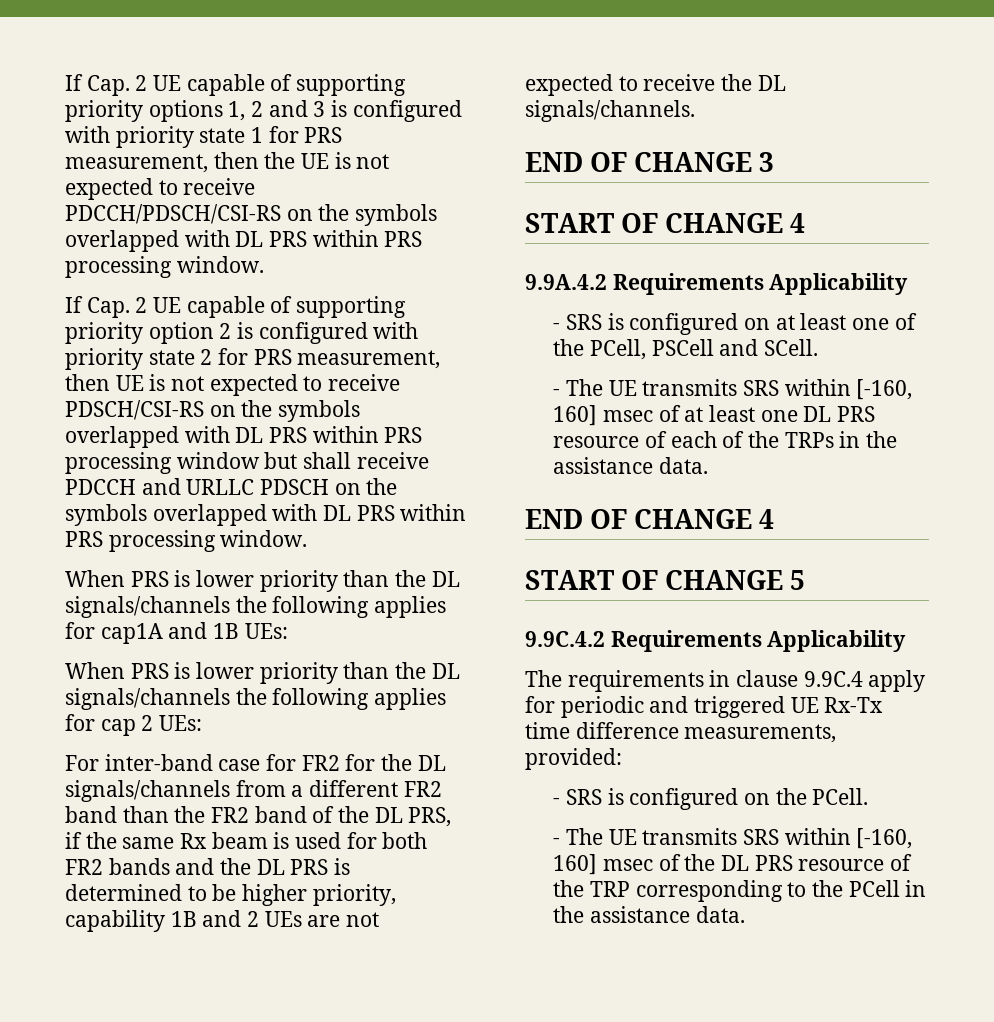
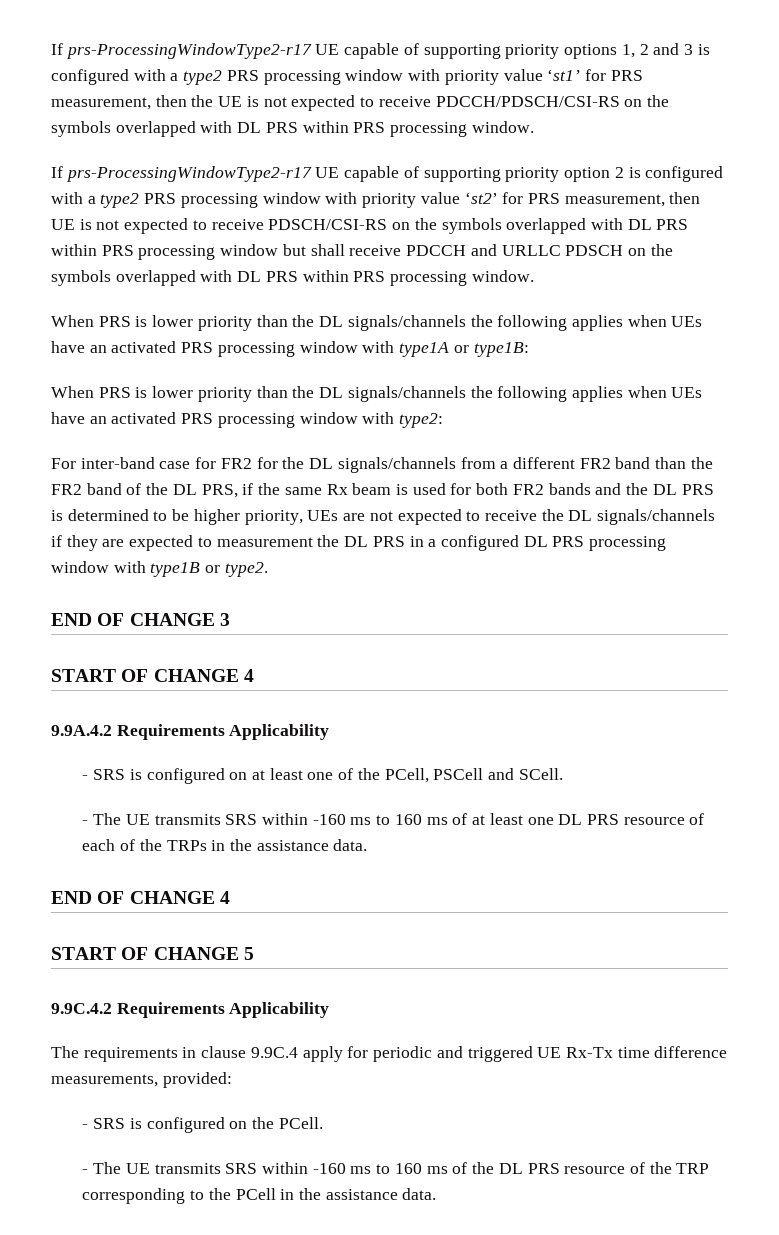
- If Cap. 2 UE capable of supporting priority options 1, 2 and 3 is configured with priority state 1 for PRS measurement, then the UE is not expected to receive PDCCH/PDSCH/CSI-RS on the symbols overlapped with DL PRS within PRS processing window.
+ If prs-ProcessingWindowType2-r17 UE capable of supporting priority options 1, 2 and 3 is configured with a type2 PRS processing window with priority value ‘st1’ for PRS measurement, then the UE is not expected to receive PDCCH/PDSCH/CSI-RS on the symbols overlapped with DL PRS within PRS processing window.
- If Cap. 2 UE capable of supporting priority option 2 is configured with priority state 2 for PRS measurement, then UE is not expected to receive PDSCH/CSI-RS on the symbols overlapped with DL PRS within PRS processing window but shall receive PDCCH and URLLC PDSCH on the symbols overlapped with DL PRS within PRS processing window.
+ If prs-ProcessingWindowType2-r17 UE capable of supporting priority option 2 is configured with a type2 PRS processing window with priority value ‘st2’ for PRS measurement, then UE is not expected to receive PDSCH/CSI-RS on the symbols overlapped with DL PRS within PRS processing window but shall receive PDCCH and URLLC PDSCH on the symbols overlapped with DL PRS within PRS processing window.
- When PRS is lower priority than the DL signals/channels the following applies for cap1A and 1B UEs:
+ When PRS is lower priority than the DL signals/channels the following applies when UEs have an activated PRS processing window with type1A or type1B:
- When PRS is lower priority than the DL signals/channels the following applies for cap 2 UEs:
+ When PRS is lower priority than the DL signals/channels the following applies when UEs have an activated PRS processing window with type2:
- For inter-band case for FR2 for the DL signals/channels from a different FR2 band than the FR2 band of the DL PRS, if the same Rx beam is used for both FR2 bands and the DL PRS is determined to be higher priority, capability 1B and 2 UEs are not expected to receive the DL signals/channels.
+ For inter-band case for FR2 for the DL signals/channels from a different FR2 band than the FR2 band of the DL PRS, if the same Rx beam is used for both FR2 bands and the DL PRS is determined to be higher priority, UEs are not expected to receive the DL signals/channels if they are expected to measurement the DL PRS in a configured DL PRS processing window with type1B or type2.
- - The UE transmits SRS within [-160, 160] msec of at least one DL PRS resource of each of the TRPs in the assistance data.
+ - The UE transmits SRS within -160 ms to 160 ms of at least one DL PRS resource of each of the TRPs in the assistance data.
- - The UE transmits SRS within [-160, 160] msec of the DL PRS resource of the TRP corresponding to the PCell in the assistance data.
+ - The UE transmits SRS within -160 ms to 160 ms of the DL PRS resource of the TRP corresponding to the PCell in the assistance data.

